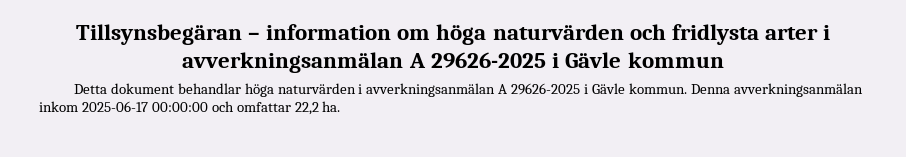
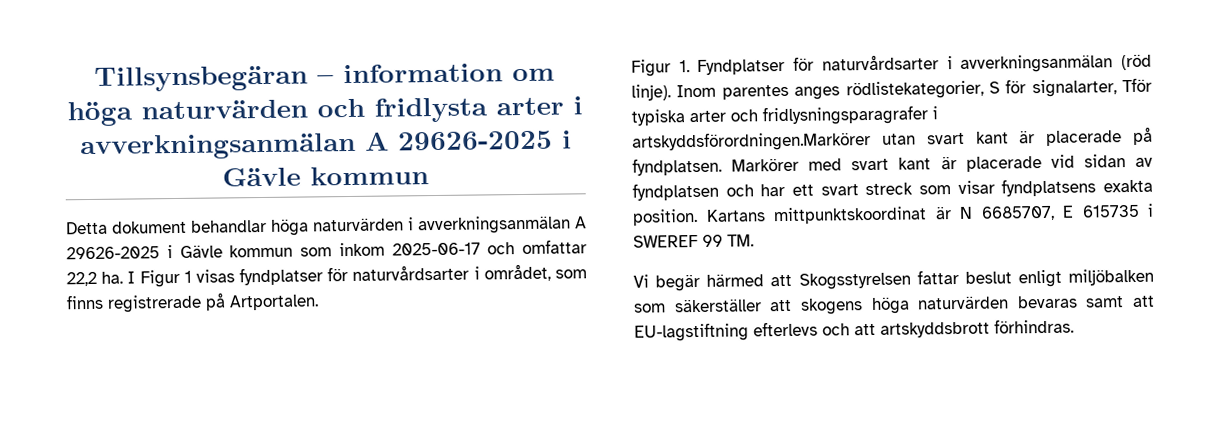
- Detta dokument behandlar höga naturvärden i avverkningsanmälan A 29626-2025 i Gävle kommun. Denna avverkningsanmälan inkom 2025-06-17 00:00:00 och omfattar 22,2 ha.
+ Detta dokument behandlar höga naturvärden i avverkningsanmälan A 29626-2025 i Gävle kommun som inkom 2025-06-17 och omfattar 22,2 ha.
+ I Figur 1 visas fyndplatser för naturvårdsarter i området, som finns registrerade på Artportalen.
+ Figur 1. Fyndplatser för naturvårdsarter i avverkningsanmälan (röd linje). Inom parentes anges rödlistekategorier, S för signalarter, Tför typiska arter och fridlysningsparagrafer i artskyddsförordningen.Markörer utan svart kant är placerade på fyndplatsen. Markörer med svart kant är placerade vid sidan av fyndplatsen och har ett svart streck som visar fyndplatsens exakta position. Kartans mittpunktskoordinat är N 6685707, E 615735 i SWEREF 99 TM.
+ Vi begär härmed att Skogsstyrelsen fattar beslut enligt miljöbalken som säkerställer att skogens höga naturvärden bevaras samt att EU-lagstiftning efterlevs och att artskyddsbrott förhindras.

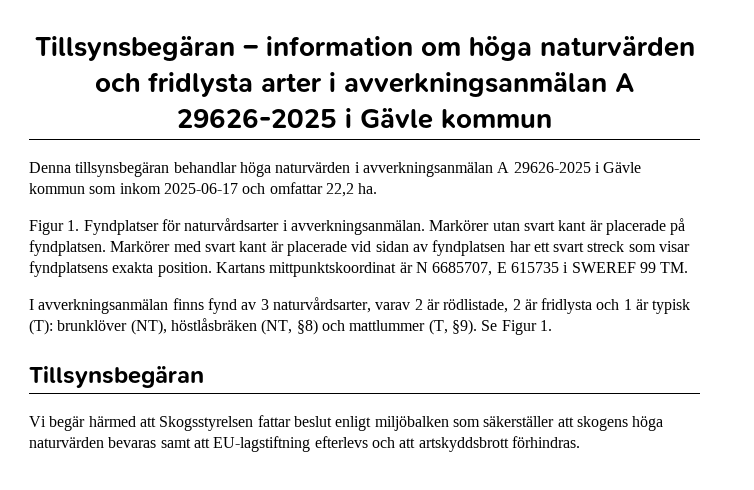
- Detta dokument behandlar höga naturvärden i avverkningsanmälan A 29626-2025 i Gävle kommun som inkom 2025-06-17 och omfattar 22,2 ha. I Figur 1 visas fyndplatser för naturvårdsarter i området, som finns registrerade på Artportalen.
+ Denna tillsynsbegäran behandlar höga naturvärden i avverkningsanmälan A 29626-2025 i Gävle kommun som inkom 2025-06-17 och omfattar 22,2 ha.
- Figur 1. Fyndplatser för naturvårdsarter i avverkningsanmälan (röd linje). Inom parentes anges rödlistekategorier, S för signalarter, Tför typiska arter och fridlysningsparagrafer i artskyddsförordningen.Markörer utan svart kant är placerade på fyndplatsen.
+ Figur 1. Fyndplatser för naturvårdsarter i avverkningsanmälan. Markörer utan svart kant är placerade på fyndplatsen.
- Markörer med svart kant är placerade vid sidan av fyndplatsen och har ett svart streck som visar fyndplatsens exakta position.
+ Markörer med svart kant är placerade vid sidan av fyndplatsen har ett svart streck som visar fyndplatsens exakta position.
+ I avverkningsanmälan finns fynd av 3 naturvårdsarter, varav 2 är rödlistade, 2 är fridlysta och 1 är typisk (T): brunklöver (NT), höstlåsbräken (NT, §8) och mattlummer (T, §9). Se Figur 1.
+ Tillsynsbegäran

